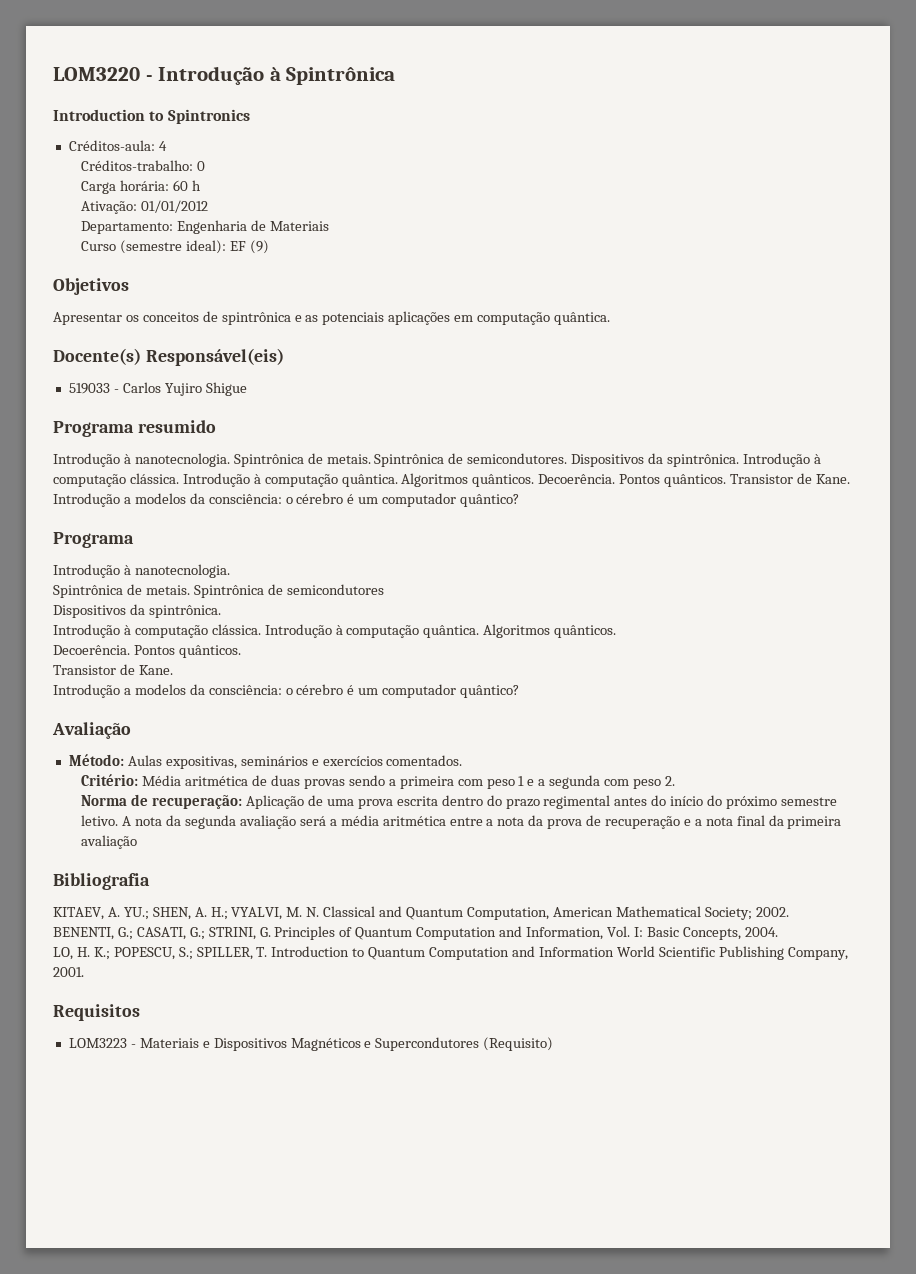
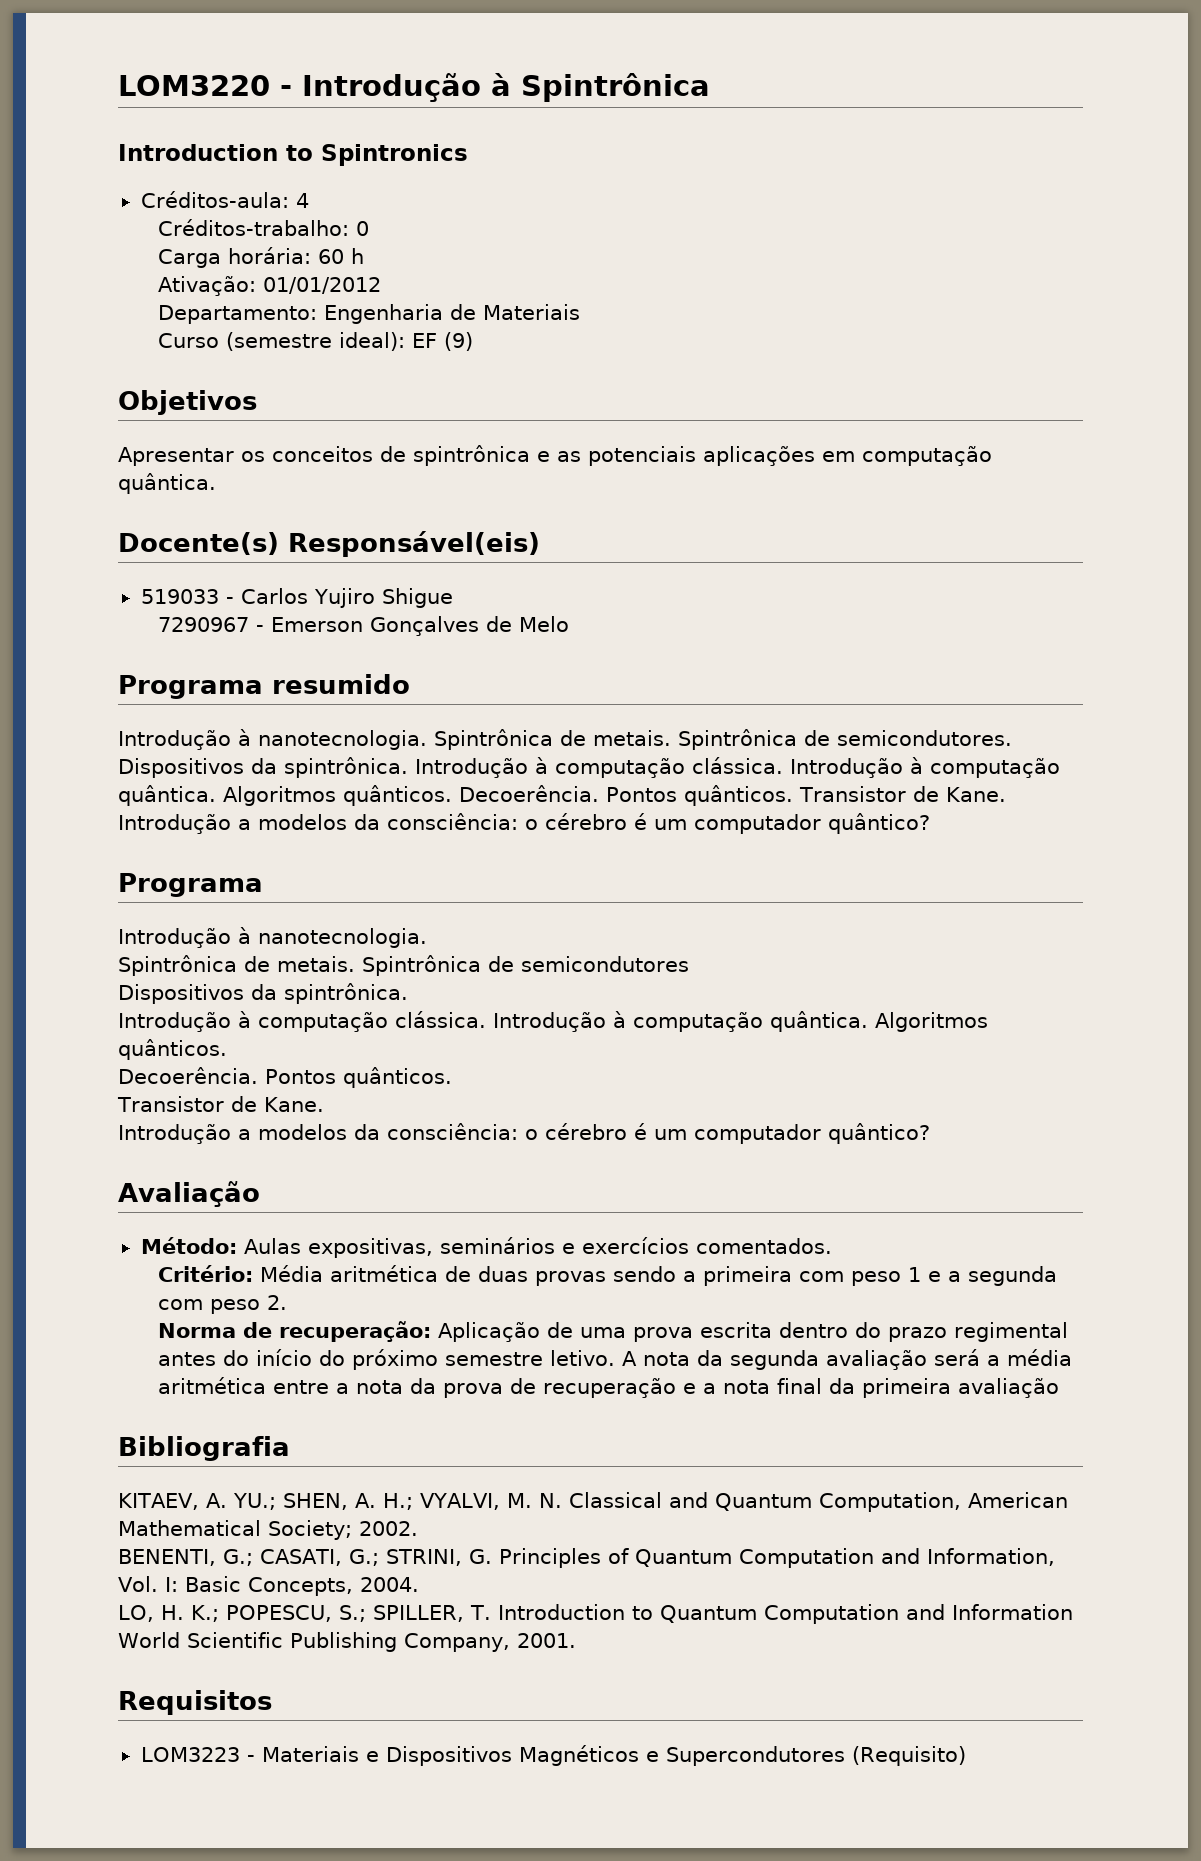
+ 7290967 - Emerson Gonçalves de Melo

